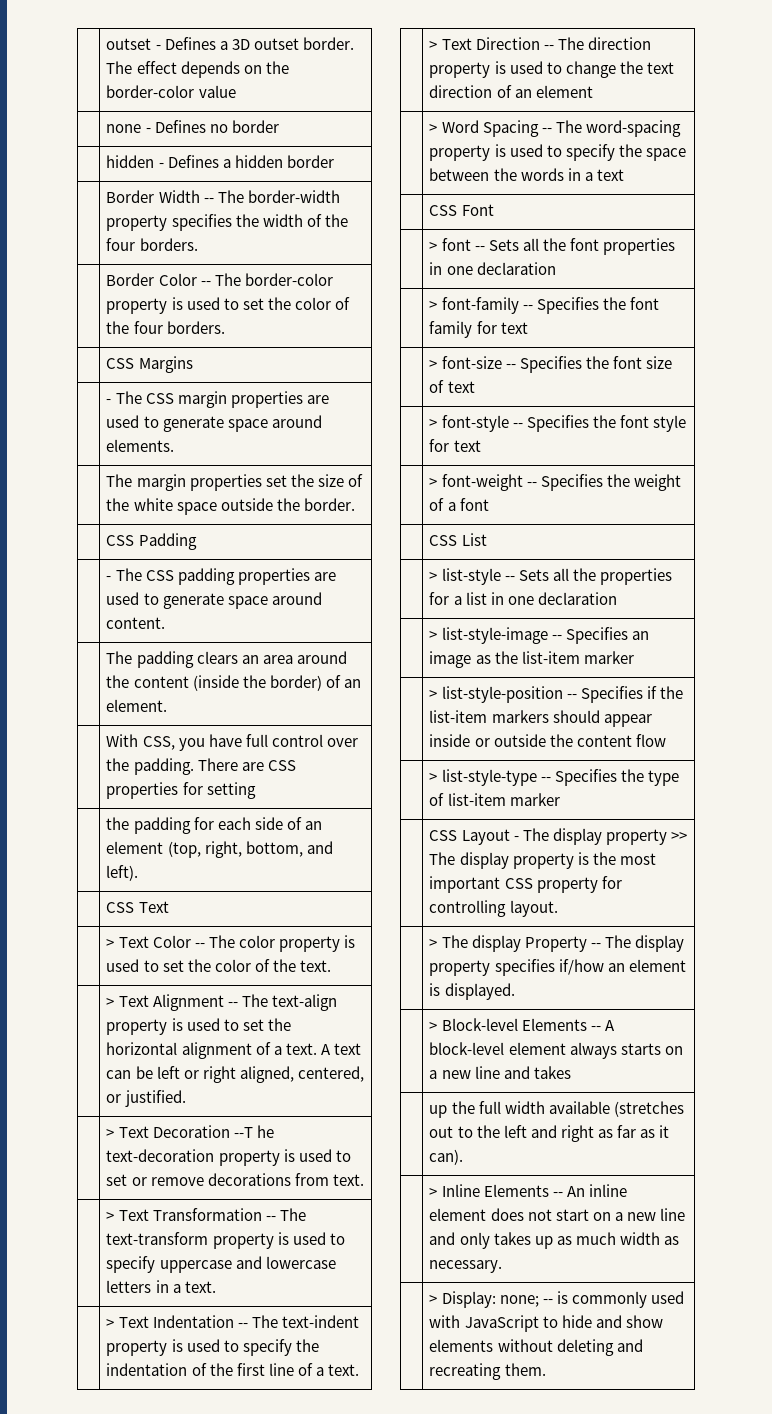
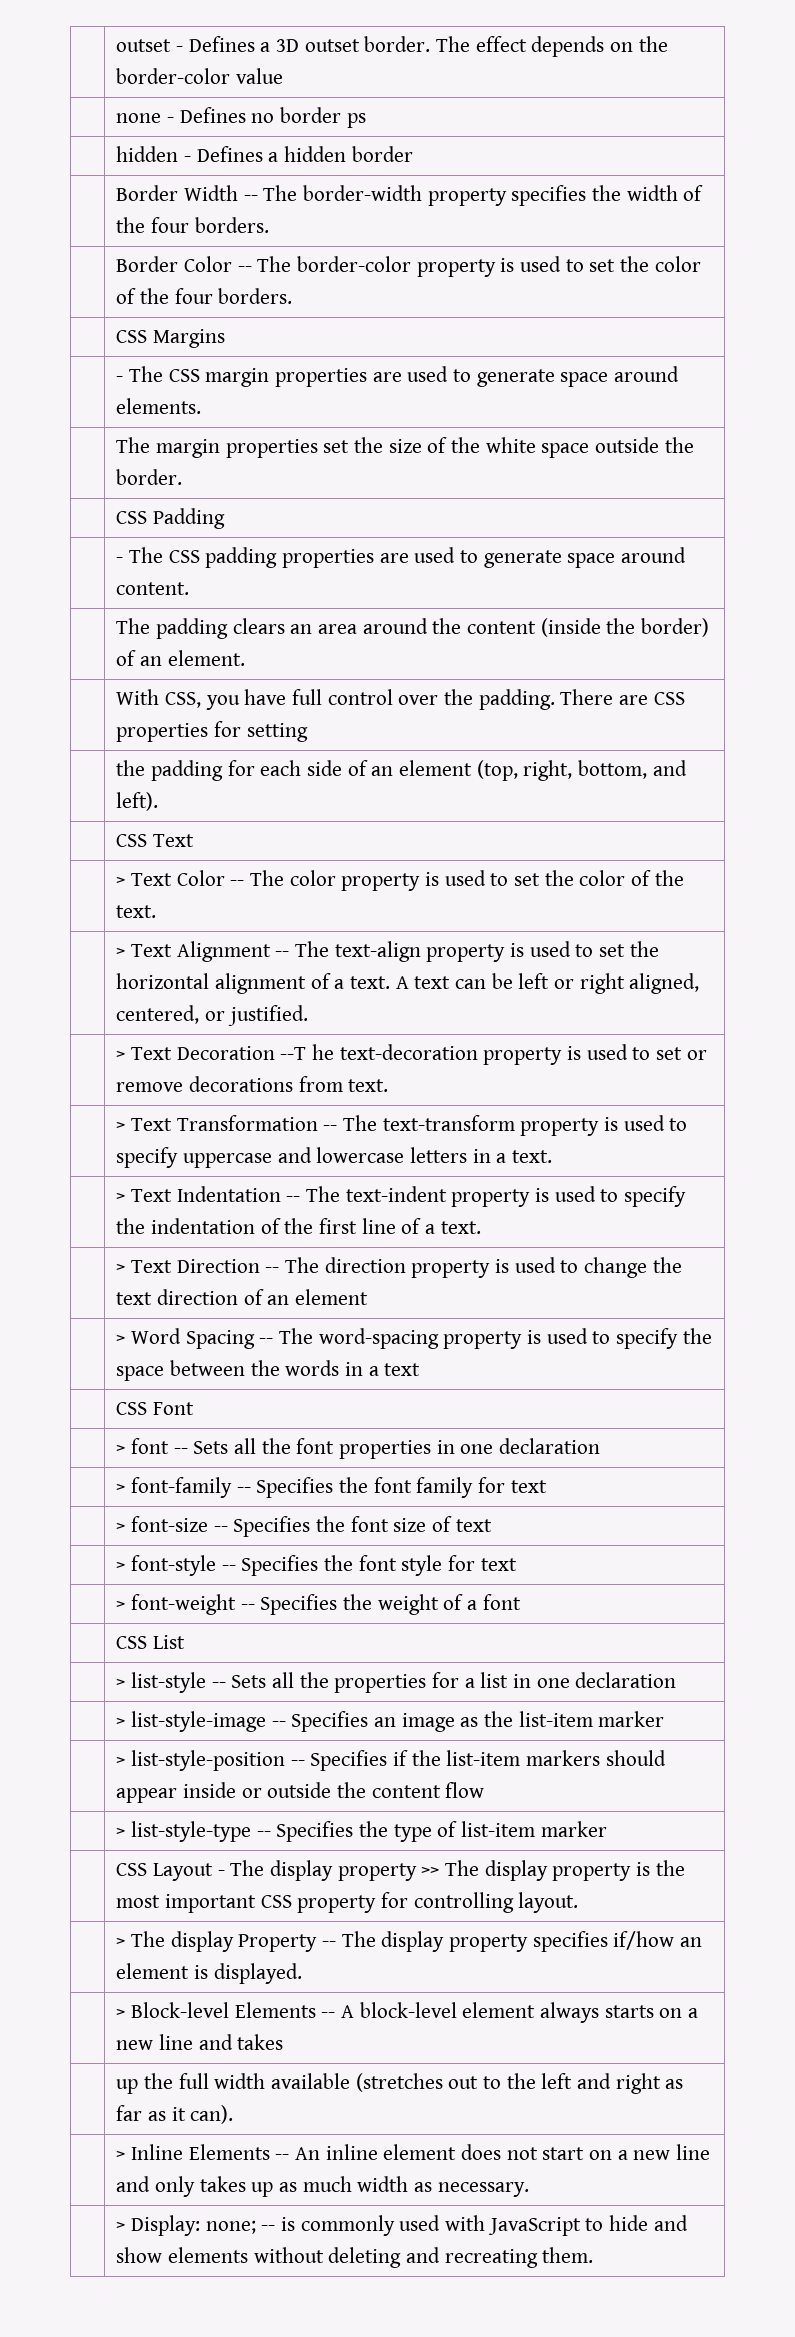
- | none - Defines no border
+ | none - Defines no border ps

